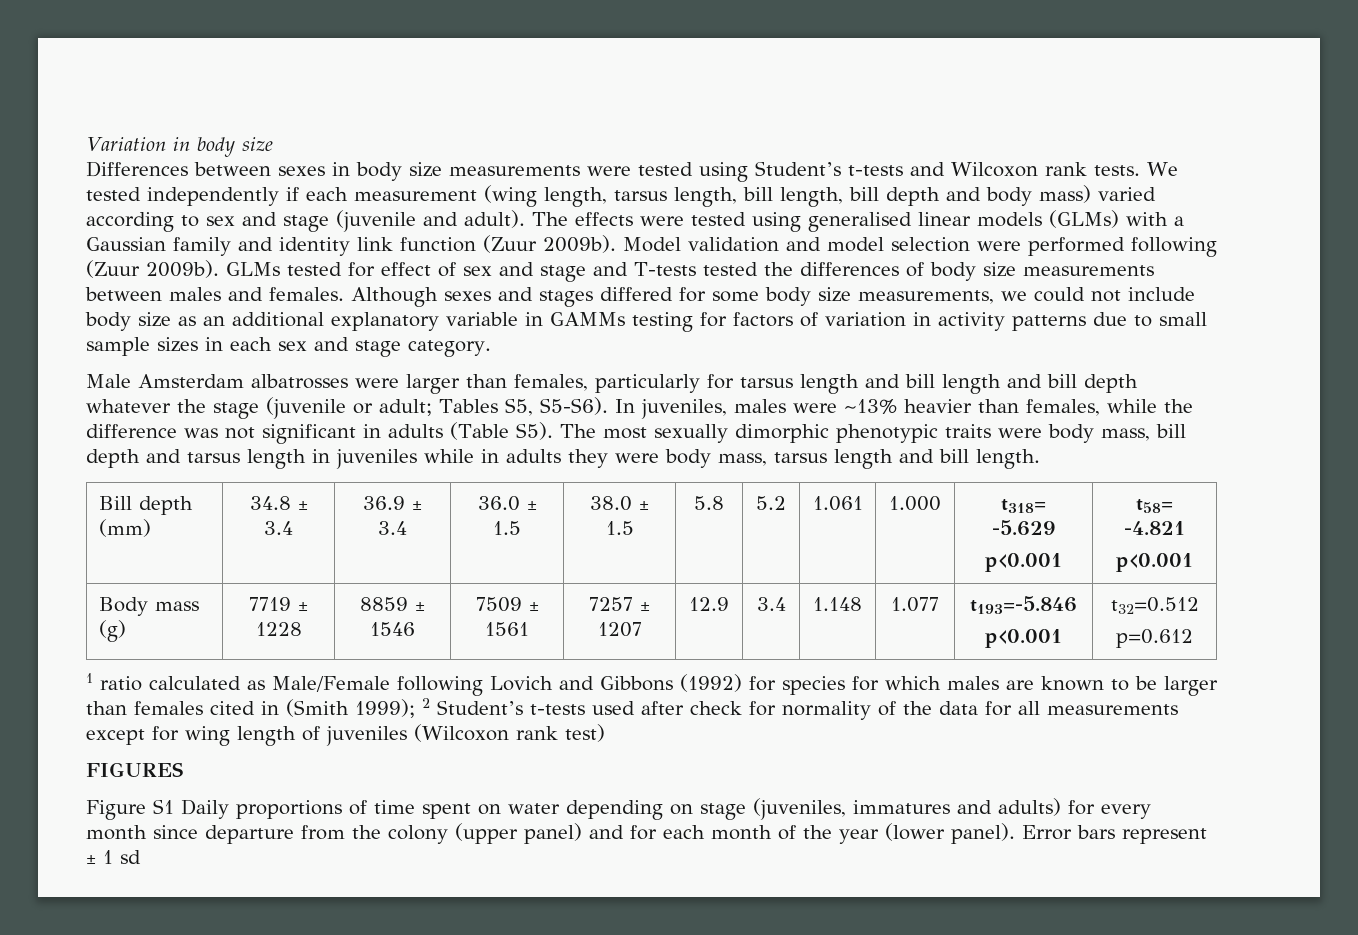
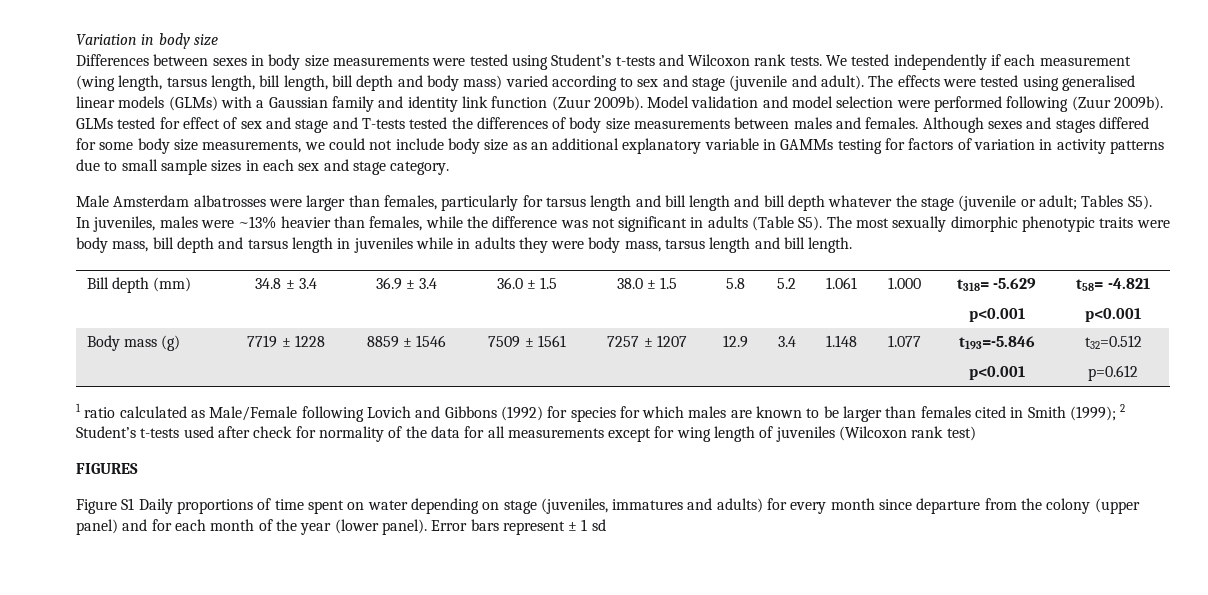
- Tables S5, S5-S6). In juveniles, males were ~13% heavier than females, while the difference was not significant in adults (Table S5). The most sexually dimorphic phenotypic traits were body mass, bill depth and tarsus length in juveniles while in adults they were body mass, tarsus length and bill length.
+ Tables S5). In juveniles, males were ~13% heavier than females, while the difference was not significant in adults (Table S5). The most sexually dimorphic phenotypic traits were body mass, bill depth and tarsus length in juveniles while in adults they were body mass, tarsus length and bill length.
- 1 ratio calculated as Male/Female following Lovich and Gibbons (1992) for species for which males are known to be larger than females cited in (Smith 1999); 2 Student’s t-tests used after check for normality of the data for all measurements except for wing length of juveniles (Wilcoxon rank test)
+ 1 ratio calculated as Male/Female following Lovich and Gibbons (1992) for species for which males are known to be larger than females cited in Smith (1999); 2 Student’s t-tests used after check for normality of the data for all measurements except for wing length of juveniles (Wilcoxon rank test)

